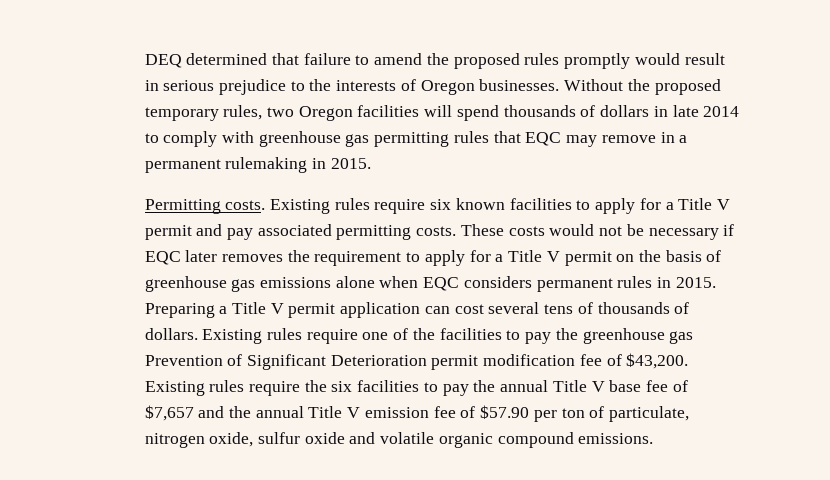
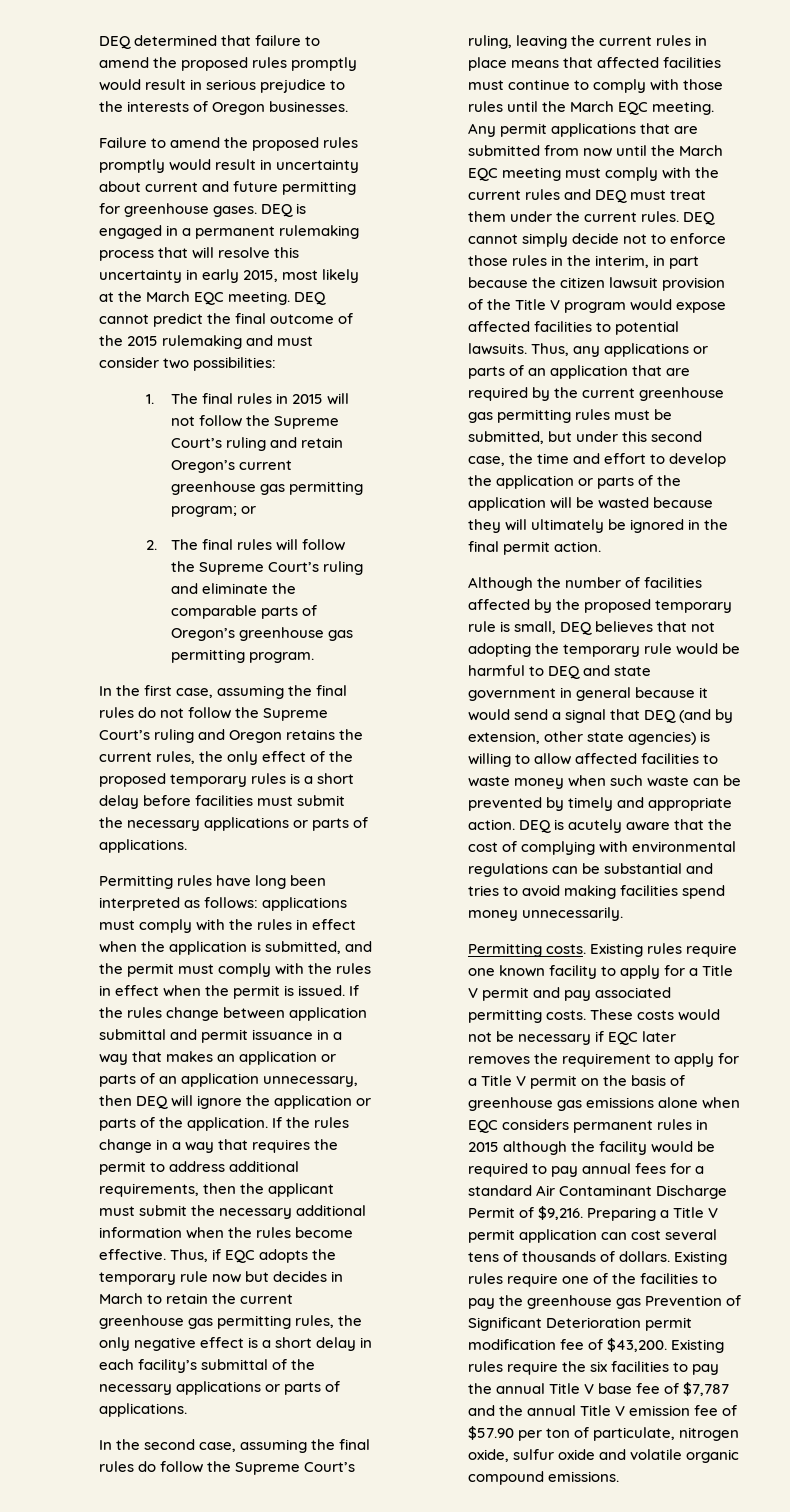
- DEQ determined that failure to amend the proposed rules promptly would result in serious prejudice to the interests of Oregon businesses. Without the proposed temporary rules, two Oregon facilities will spend thousands of dollars in late 2014 to comply with greenhouse gas permitting rules that EQC may remove in a permanent rulemaking in 2015.
+ DEQ determined that failure to amend the proposed rules promptly would result in serious prejudice to the interests of Oregon businesses.
+ Failure to amend the proposed rules promptly would result in uncertainty about current and future permitting for greenhouse gases. DEQ is engaged in a permanent rulemaking process that will resolve this uncertainty in early 2015, most likely at the March EQC meeting. DEQ cannot predict the final outcome of the 2015 rulemaking and must consider two possibilities:
+ 1. The final rules in 2015 will not follow the Supreme Court’s ruling and retain Oregon’s current greenhouse gas permitting program; or
+ 2. The final rules will follow the Supreme Court’s ruling and eliminate the comparable parts of Oregon’s greenhouse gas permitting program.
+ In the first case, assuming the final rules do not follow the Supreme Court’s ruling and Oregon retains the current rules, the only effect of the proposed temporary rules is a short delay before facilities must submit the necessary applications or parts of applications.
+ Permitting rules have long been interpreted as follows: applications must comply with the rules in effect when the application is submitted, and the permit must comply with the rules in effect when the permit is issued. If the rules change between application submittal and permit issuance in a way that makes an application or parts of an application unnecessary, then DEQ will ignore the application or parts of the application. If the rules change in a way that requires the permit to address additional requirements, then the applicant must submit the necessary additional information when the rules become effective. Thus, if EQC adopts the temporary rule now but decides in March to retain the current greenhouse gas permitting rules, the only negative effect is a short delay in each facility’s submittal of the necessary applications or parts of applications.
+ In the second case, assuming the final rules do follow the Supreme Court’s ruling, leaving the current rules in place means that affected facilities must continue to comply with those rules until the March EQC meeting. Any permit applications that are submitted from now until the March EQC meeting must comply with the current rules and DEQ must treat them under the current rules. DEQ cannot simply decide not to enforce those rules in the interim, in part because the citizen lawsuit provision of the Title V program would expose affected facilities to potential lawsuits. Thus, any applications or parts of an application that are required by the current greenhouse gas permitting rules must be submitted, but under this second case, the time and effort to develop the application or parts of the application will be wasted because they will ultimately be ignored in the final permit action.
+ Although the number of facilities affected by the proposed temporary rule is small, DEQ believes that not adopting the temporary rule would be harmful to DEQ and state government in general because it would send a signal that DEQ (and by extension, other state agencies) is willing to allow affected facilities to waste money when such waste can be prevented by timely and appropriate action. DEQ is acutely aware that the cost of complying with environmental regulations can be substantial and tries to avoid making facilities spend money unnecessarily.
- Existing rules require six known facilities to apply for a Title V permit and pay associated permitting costs.
+ Existing rules require one known facility to apply for a Title V permit and pay associated permitting costs.
- These costs would not be necessary if EQC later removes the requirement to apply for a Title V permit on the basis of greenhouse gas emissions alone when EQC considers permanent rules in 2015.
+ These costs would not be necessary if EQC later removes the requirement to apply for a Title V permit on the basis of greenhouse gas emissions alone when EQC considers permanent rules in 2015 although the facility would be required to pay annual fees for a standard Air Contaminant Discharge Permit of $9,216.
- Existing rules require the six facilities to pay the annual Title V base fee of $7,657 and the annual Title V emission fee of $57.90 per ton of particulate, nitrogen oxide, sulfur oxide and volatile organic compound emissions.
+ Existing rules require the six facilities to pay the annual Title V base fee of $7,787 and the annual Title V emission fee of $57.90 per ton of particulate, nitrogen oxide, sulfur oxide and volatile organic compound emissions.

